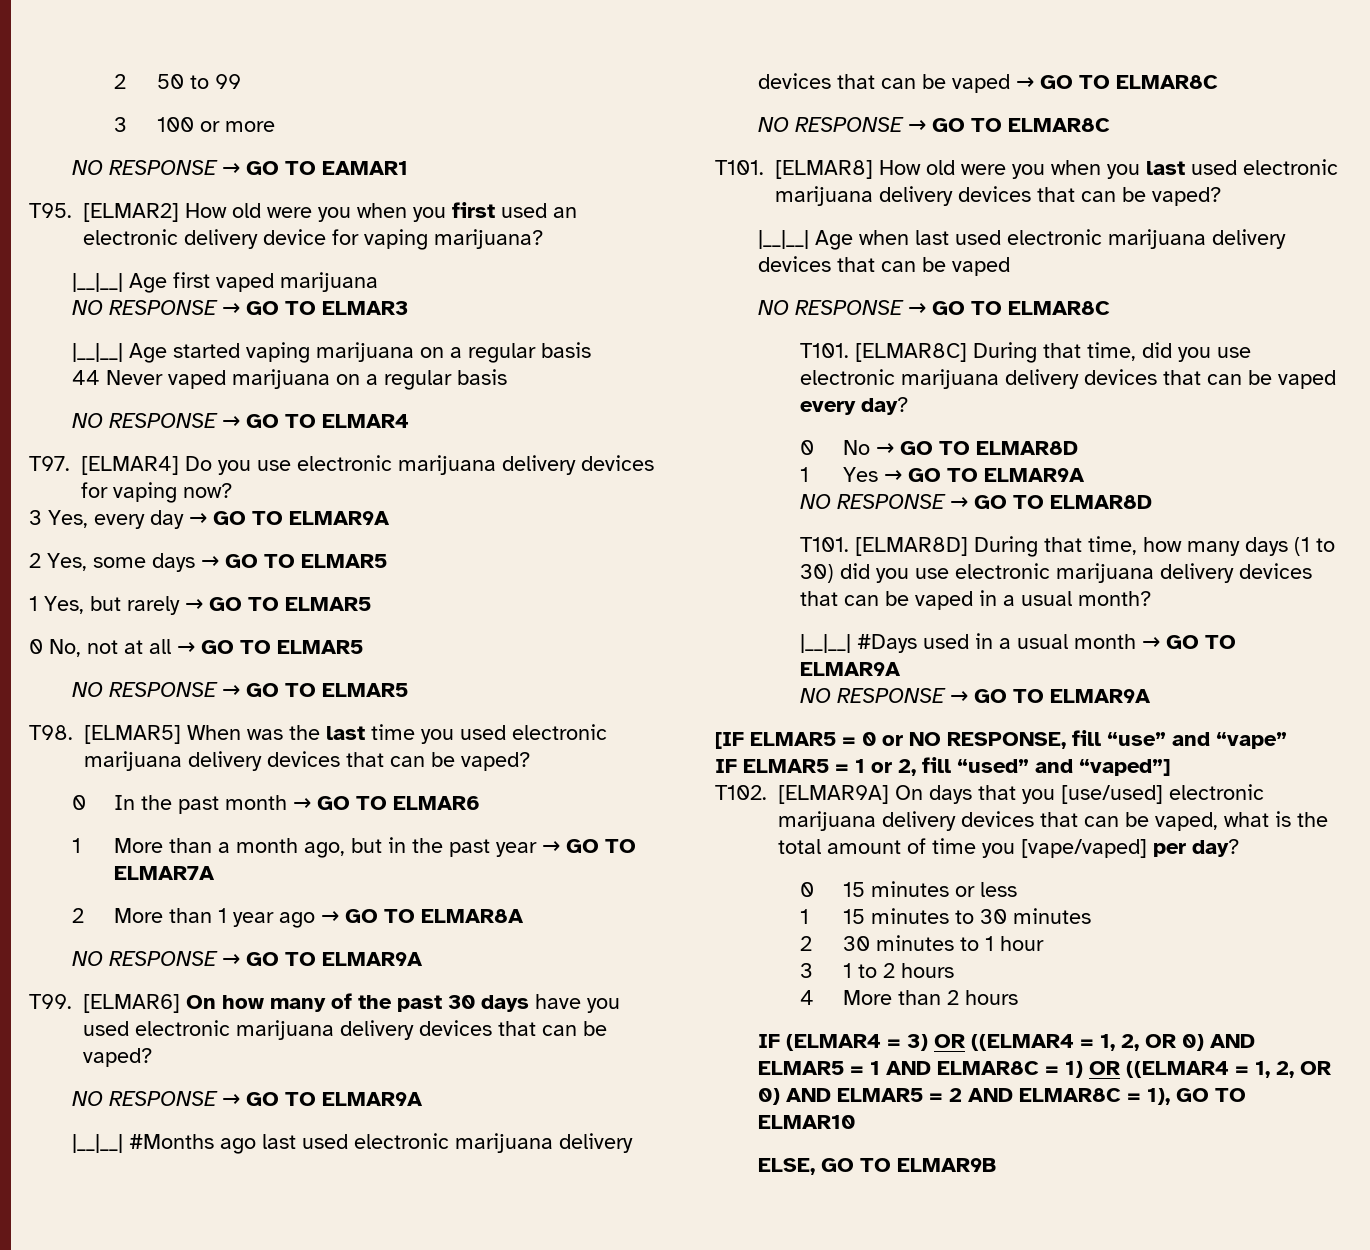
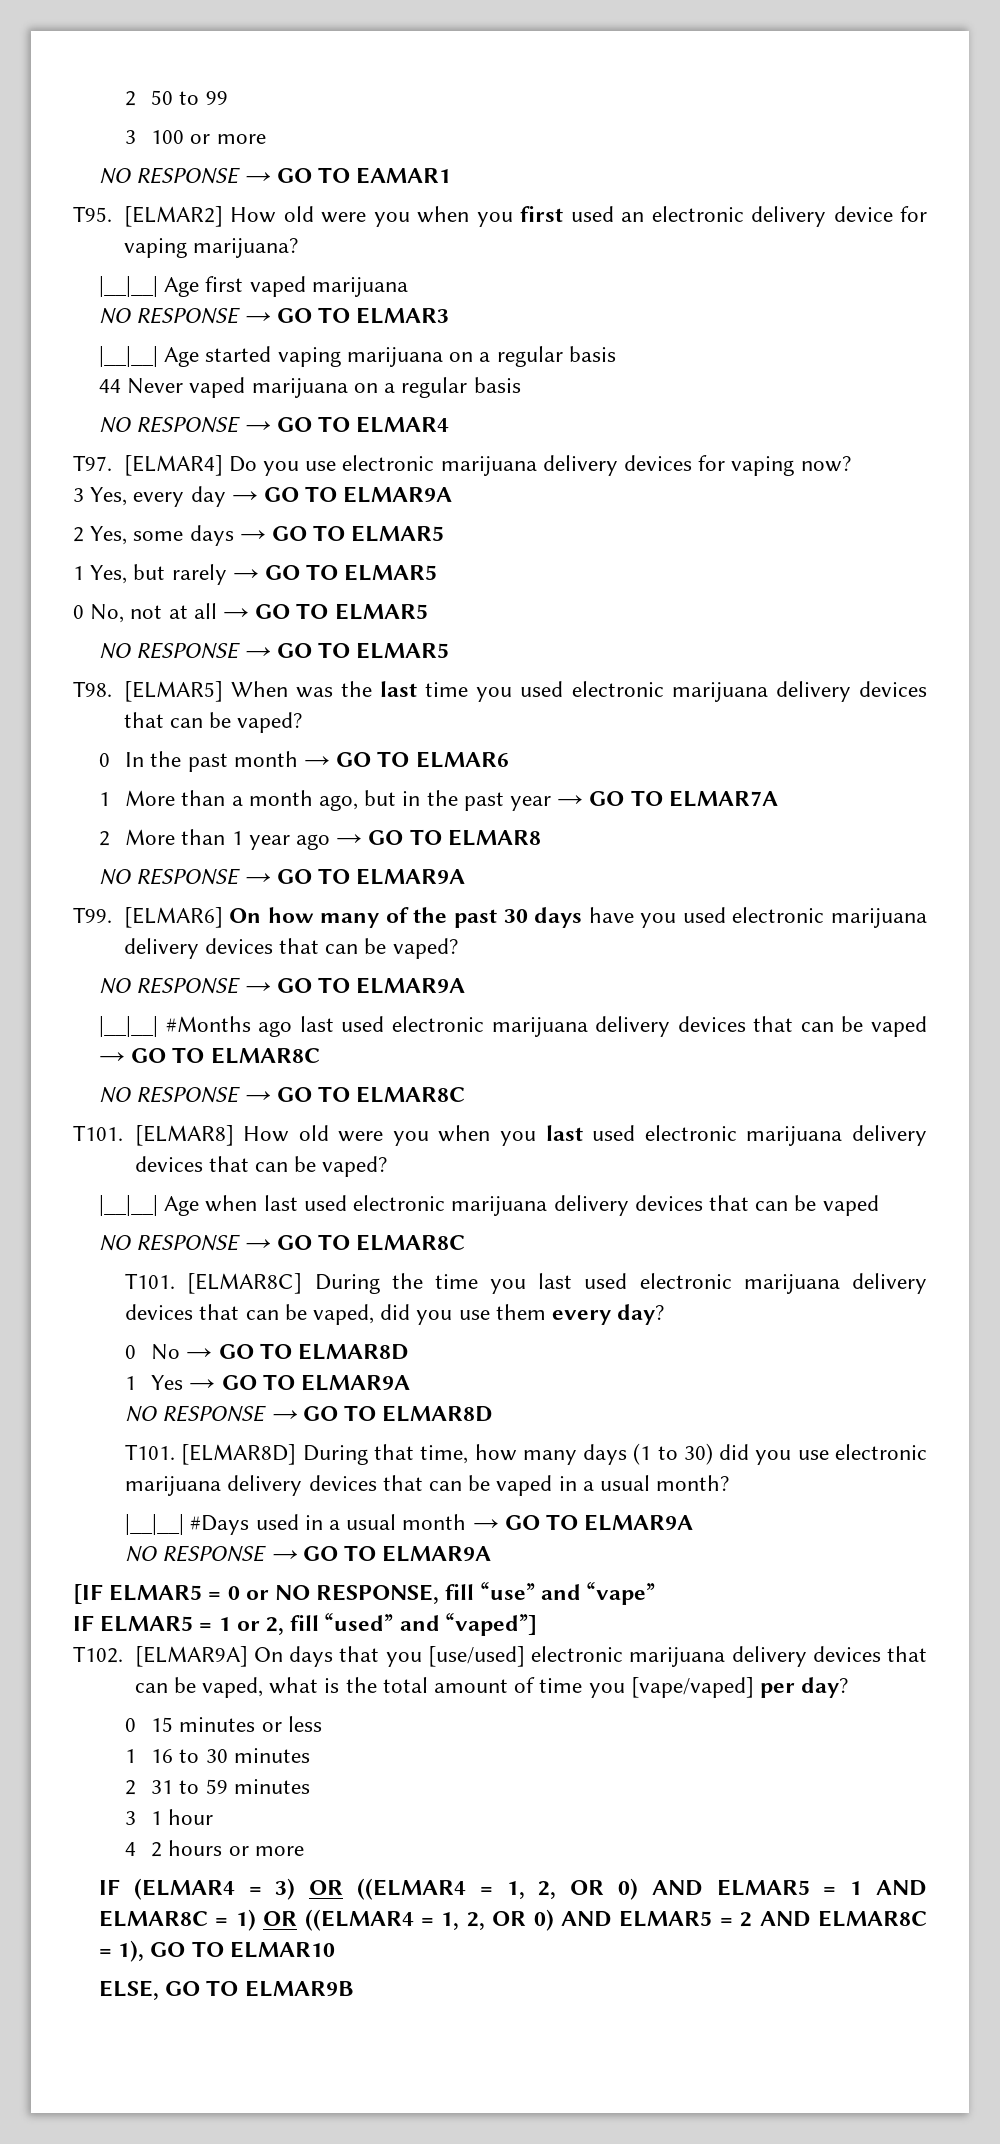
- 2 More than 1 year ago → GO TO ELMAR8A
+ 2 More than 1 year ago → GO TO ELMAR8
- [ELMAR8C] During that time, did you use electronic marijuana delivery devices that can be vaped every day?
+ [ELMAR8C] During the time you last used electronic marijuana delivery devices that can be vaped, did you use them every day?
- 1 15 minutes to 30 minutes
+ 1 16 to 30 minutes
- 2 30 minutes to 1 hour
+ 2 31 to 59 minutes
+ 3 1 hour
- 3 1 to 2 hours
- 4 More than 2 hours
+ 4 2 hours or more

